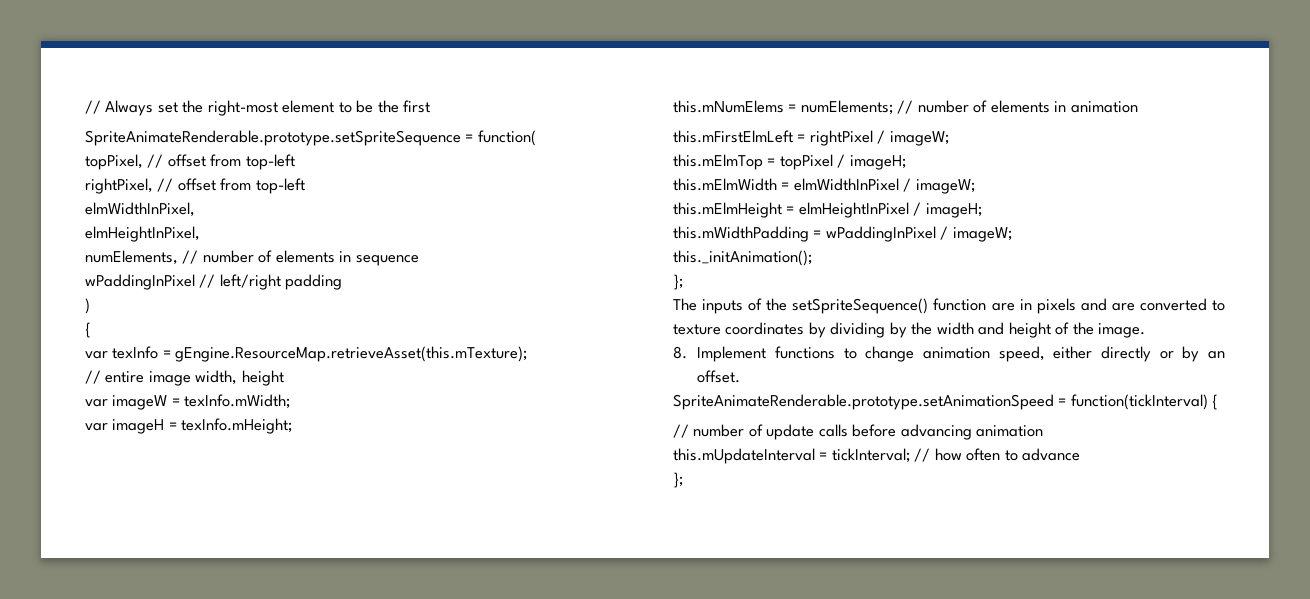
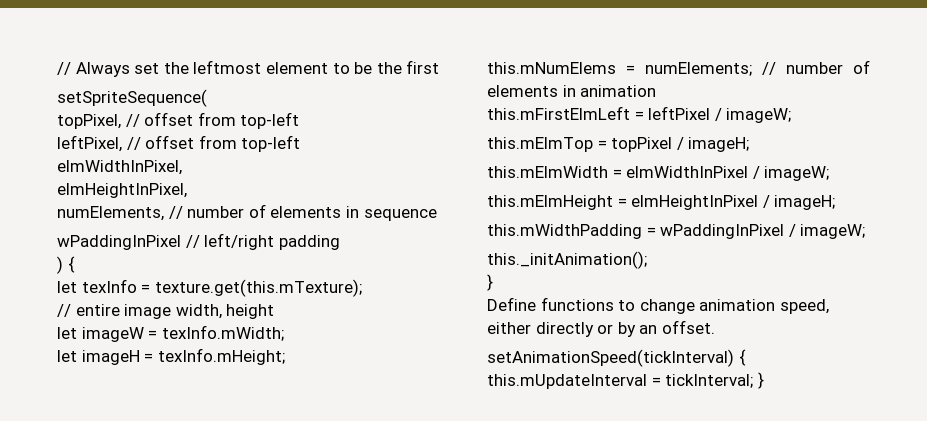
- // Always set the right-most element to be the first
+ // Always set the leftmost element to be the first
- SpriteAnimateRenderable.prototype.setSpriteSequence = function(
+ setSpriteSequence(
- rightPixel, // offset from top-left
+ leftPixel, // offset from top-left
- )
- {
- var texInfo = gEngine.ResourceMap.retrieveAsset(this.mTexture);
+ ) {
+ let texInfo = texture.get(this.mTexture);
- var imageW = texInfo.mWidth;
+ let imageW = texInfo.mWidth;
- var imageH = texInfo.mHeight;
+ let imageH = texInfo.mHeight;
- this.mFirstElmLeft = rightPixel / imageW;
+ this.mFirstElmLeft = leftPixel / imageW;
  this._initAnimation();
- };
- The inputs of the setSpriteSequence() function are in pixels and are converted to texture coordinates by dividing by the width and height of the image.
- 8. Implement functions to change animation speed, either directly or by an offset.
+ }
+ Define functions to change animation speed, either directly or by an offset.
- SpriteAnimateRenderable.prototype.setAnimationSpeed = function(tickInterval) {
- // number of update calls before advancing animation
- this.mUpdateInterval = tickInterval; // how often to advance
- };
+ setAnimationSpeed(tickInterval) { this.mUpdateInterval = tickInterval; }

